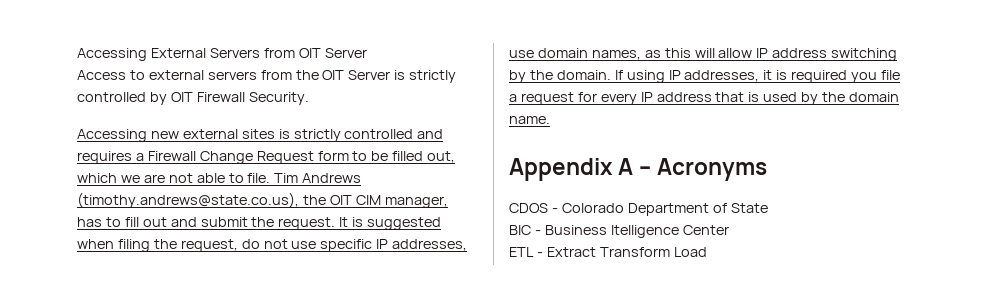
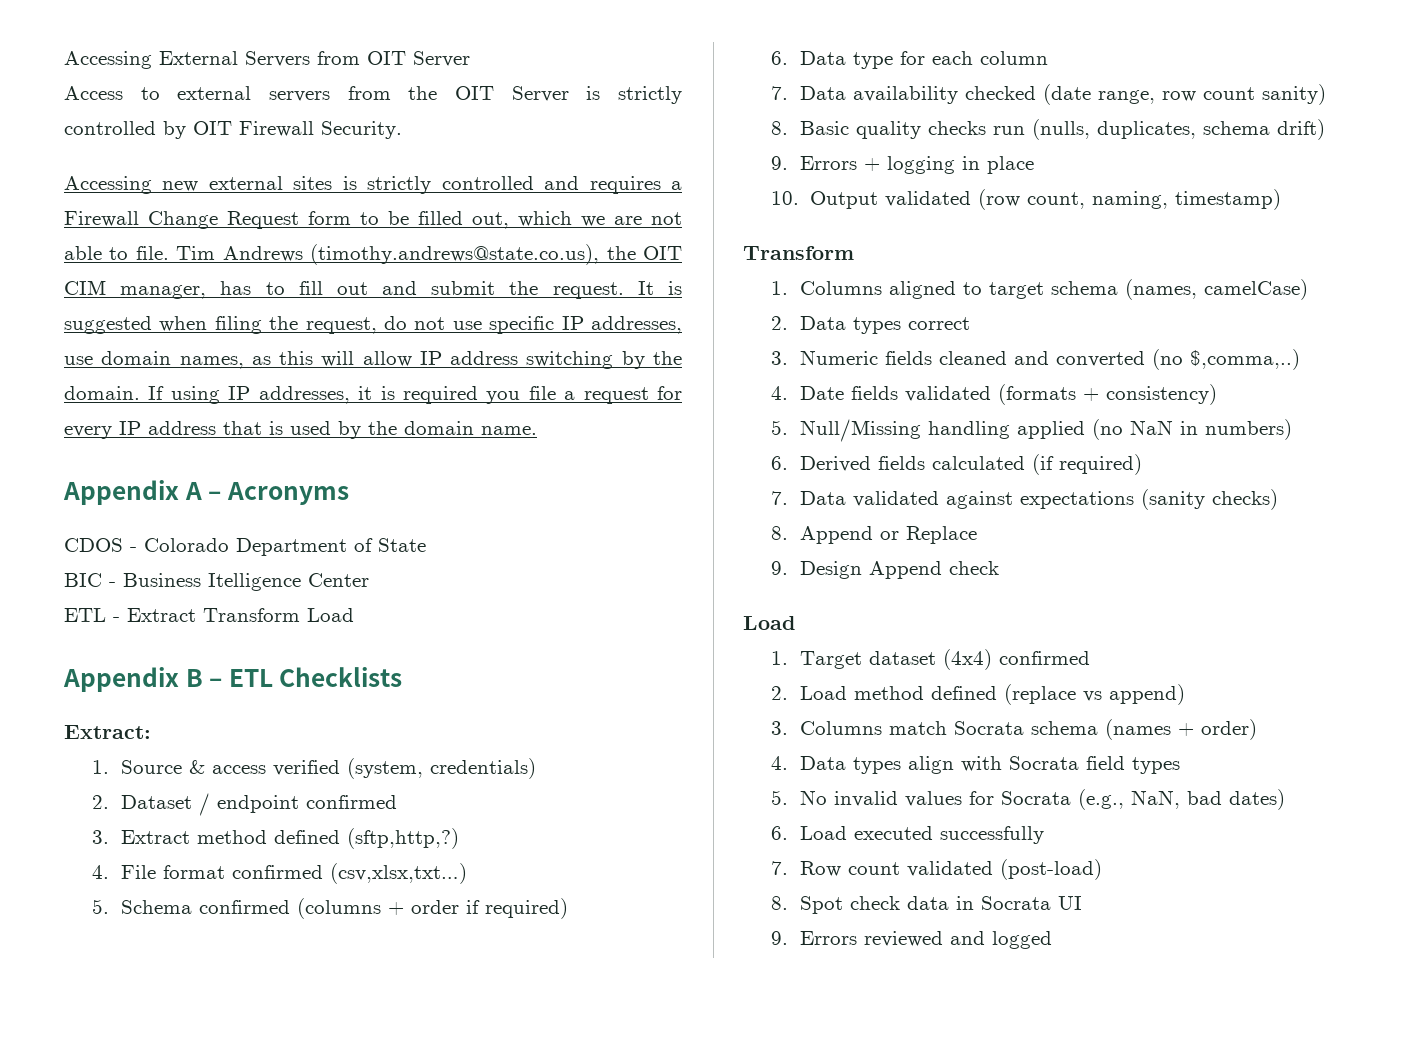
+ Appendix B – ETL Checklists
+ Extract:
+ 1. Source & access verified (system, credentials)
+ 2. Dataset / endpoint confirmed
+ 3. Extract method defined (sftp,http,?)
+ 4. File format confirmed (csv,xlsx,txt…)
+ 5. Schema confirmed (columns + order if required)
+ 6. Data type for each column
+ 7. Data availability checked (date range, row count sanity)
+ 8. Basic quality checks run (nulls, duplicates, schema drift)
+ 9. Errors + logging in place
+ 10. Output validated (row count, naming, timestamp)
+ Transform
+ 1. Columns aligned to target schema (names, camelCase)
+ 2. Data types correct
+ 3. Numeric fields cleaned and converted (no $,comma,..)
+ 4. Date fields validated (formats + consistency)
+ 5. Null/Missing handling applied (no NaN in numbers)
+ 6. Derived fields calculated (if required)
+ 7. Data validated against expectations (sanity checks)
+ 8. Append or Replace
+ 9. Design Append check
+ Load
+ 1. Target dataset (4x4) confirmed
+ 2. Load method defined (replace vs append)
+ 3. Columns match Socrata schema (names + order)
+ 4. Data types align with Socrata field types
+ 5. No invalid values for Socrata (e.g., NaN, bad dates)
+ 6. Load executed successfully
+ 7. Row count validated (post-load)
+ 8. Spot check data in Socrata UI
+ 9. Errors reviewed and logged

